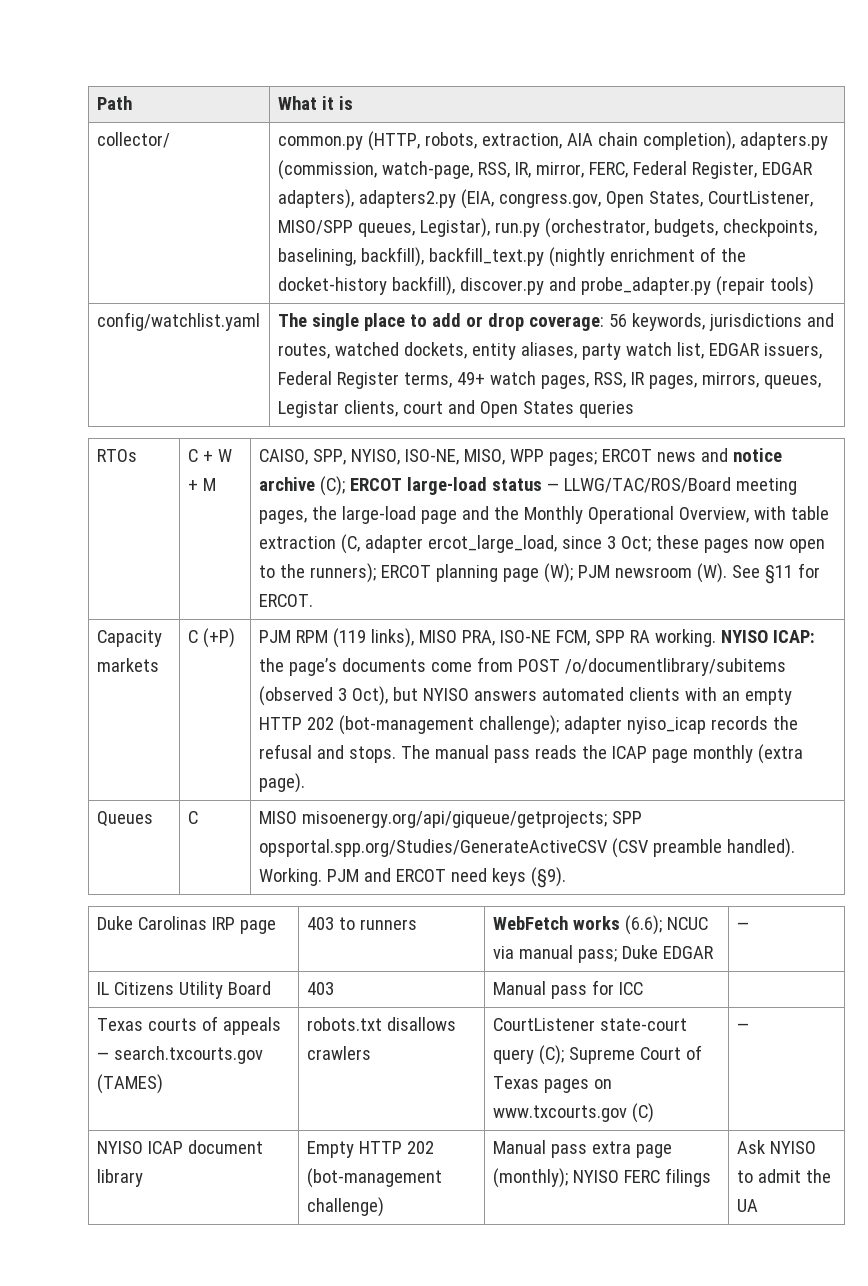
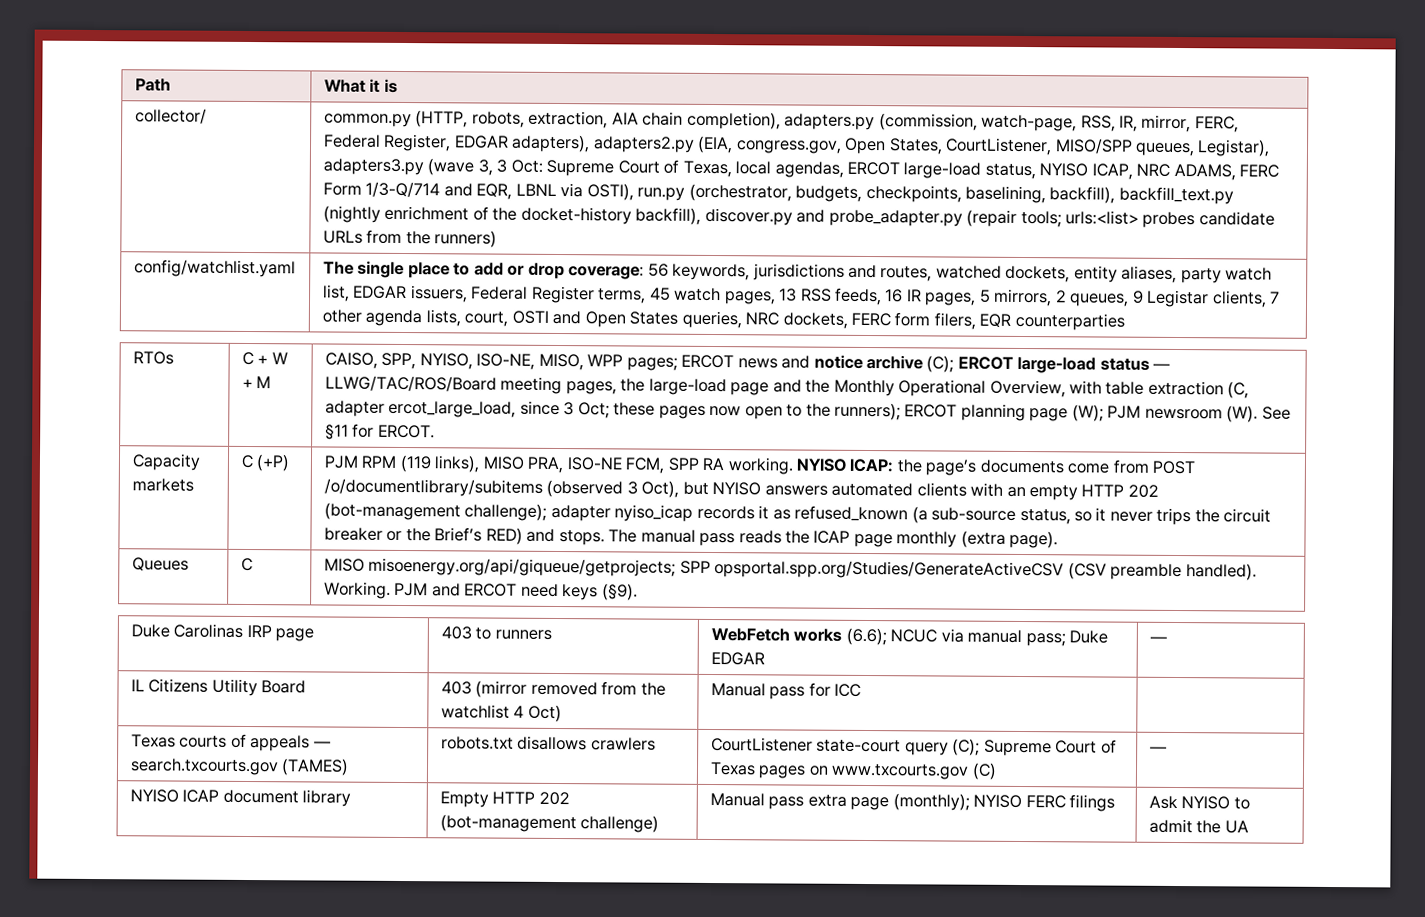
- common.py (HTTP, robots, extraction, AIA chain completion), adapters.py (commission, watch-page, RSS, IR, mirror, FERC, Federal Register, EDGAR adapters), adapters2.py (EIA, congress.gov, Open States, CourtListener, MISO/SPP queues, Legistar), run.py (orchestrator, budgets, checkpoints, baselining, backfill), backfill_text.py (nightly enrichment of the docket-history backfill), discover.py and probe_adapter.py (repair tools)
+ common.py (HTTP, robots, extraction, AIA chain completion), adapters.py (commission, watch-page, RSS, IR, mirror, FERC, Federal Register, EDGAR adapters), adapters2.py (EIA, congress.gov, Open States, CourtListener, MISO/SPP queues, Legistar), adapters3.py (wave 3, 3 Oct: Supreme Court of Texas, local agendas, ERCOT large-load status, NYISO ICAP, NRC ADAMS, FERC Form 1/3-Q/714 and EQR, LBNL via OSTI), run.py (orchestrator, budgets, checkpoints, baselining, backfill), backfill_text.py (nightly enrichment of the docket-history backfill), discover.py and probe_adapter.py (repair tools; urls:<list> probes candidate URLs from the runners)
- The single place to add or drop coverage: 56 keywords, jurisdictions and routes, watched dockets, entity aliases, party watch list, EDGAR issuers, Federal Register terms, 49+ watch pages, RSS, IR pages, mirrors, queues, Legistar clients, court and Open States queries
+ The single place to add or drop coverage: 56 keywords, jurisdictions and routes, watched dockets, entity aliases, party watch list, EDGAR issuers, Federal Register terms, 45 watch pages, 13 RSS feeds, 16 IR pages, 5 mirrors, 2 queues, 9 Legistar clients, 7 other agenda lists, court, OSTI and Open States queries, NRC dockets, FERC form filers, EQR counterparties
- NYISO ICAP: the page’s documents come from POST /o/documentlibrary/subitems (observed 3 Oct), but NYISO answers automated clients with an empty HTTP 202 (bot-management challenge); adapter nyiso_icap records the refusal and stops.
+ NYISO ICAP: the page’s documents come from POST /o/documentlibrary/subitems (observed 3 Oct), but NYISO answers automated clients with an empty HTTP 202 (bot-management challenge); adapter nyiso_icap records it as refused_known (a sub-source status, so it never trips the circuit breaker or the Brief’s RED) and stops.
- IL Citizens Utility Board | 403 | Manual pass for ICC |
+ IL Citizens Utility Board | 403 (mirror removed from the watchlist 4 Oct) | Manual pass for ICC |

